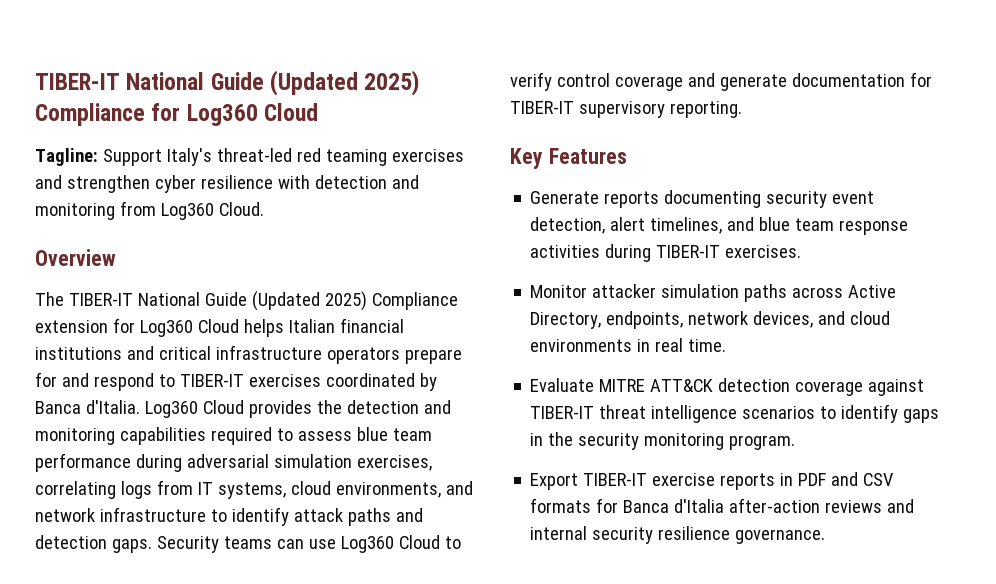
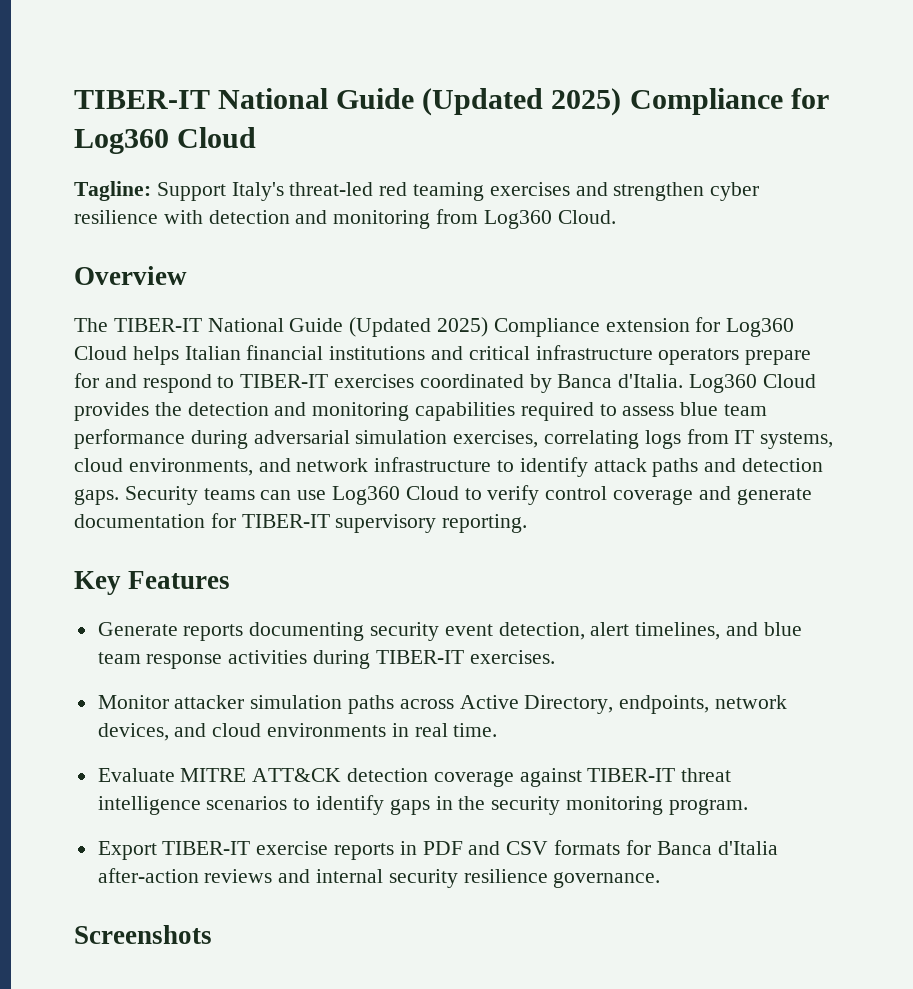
+ Screenshots

